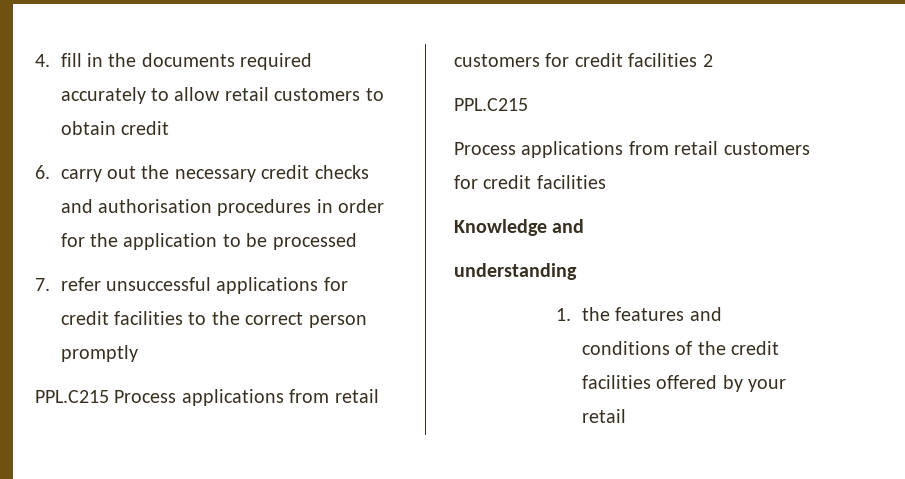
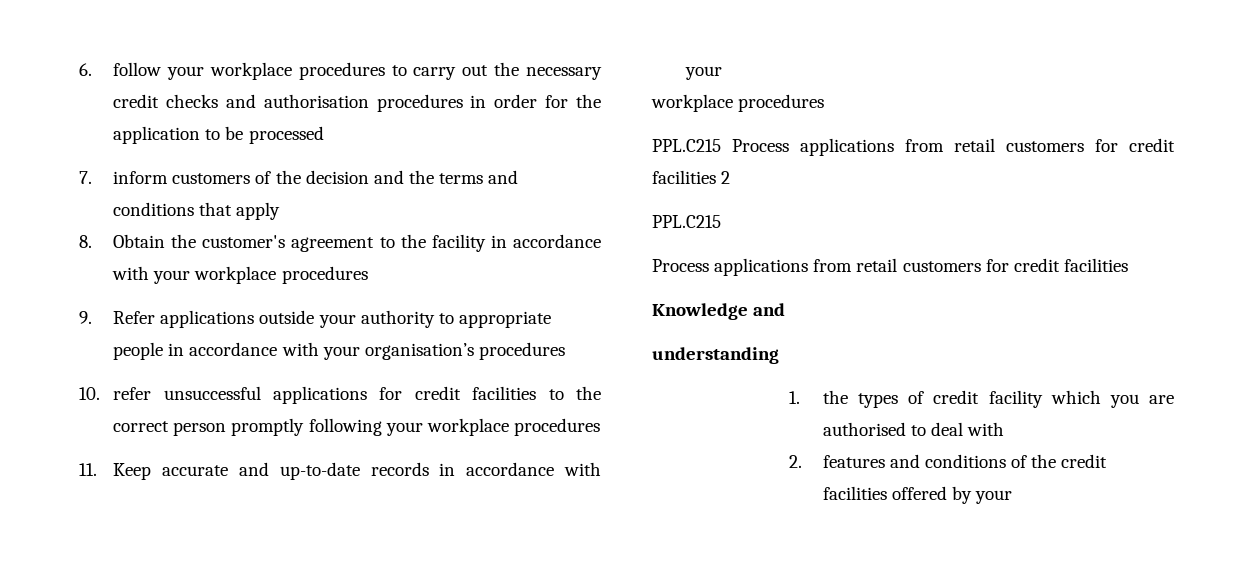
- 4. fill in the documents required accurately to allow retail customers to obtain credit
- 6. carry out the necessary credit checks and authorisation procedures in order for the application to be processed
+ 6. follow your workplace procedures to carry out the necessary credit checks and authorisation procedures in order for the application to be processed
- 7. refer unsuccessful applications for credit facilities to the correct person promptly
+ 7. inform customers of the decision and the terms and conditions that apply
+ 8. Obtain the customer's agreement to the facility in accordance with your workplace procedures
+ 9. Refer applications outside your authority to appropriate people in accordance with your organisation’s procedures
+ 10. refer unsuccessful applications for credit facilities to the correct person promptly following your workplace procedures
+ 11. Keep accurate and up-to-date records in accordance with your
+ workplace procedures
- 1. the features and conditions of the credit facilities offered by your retail
+ 1. the types of credit facility which you are authorised to deal with
+ 2. features and conditions of the credit facilities offered by your

